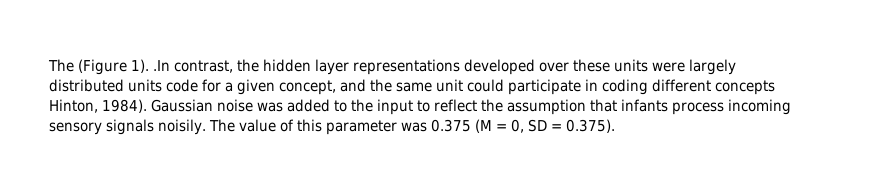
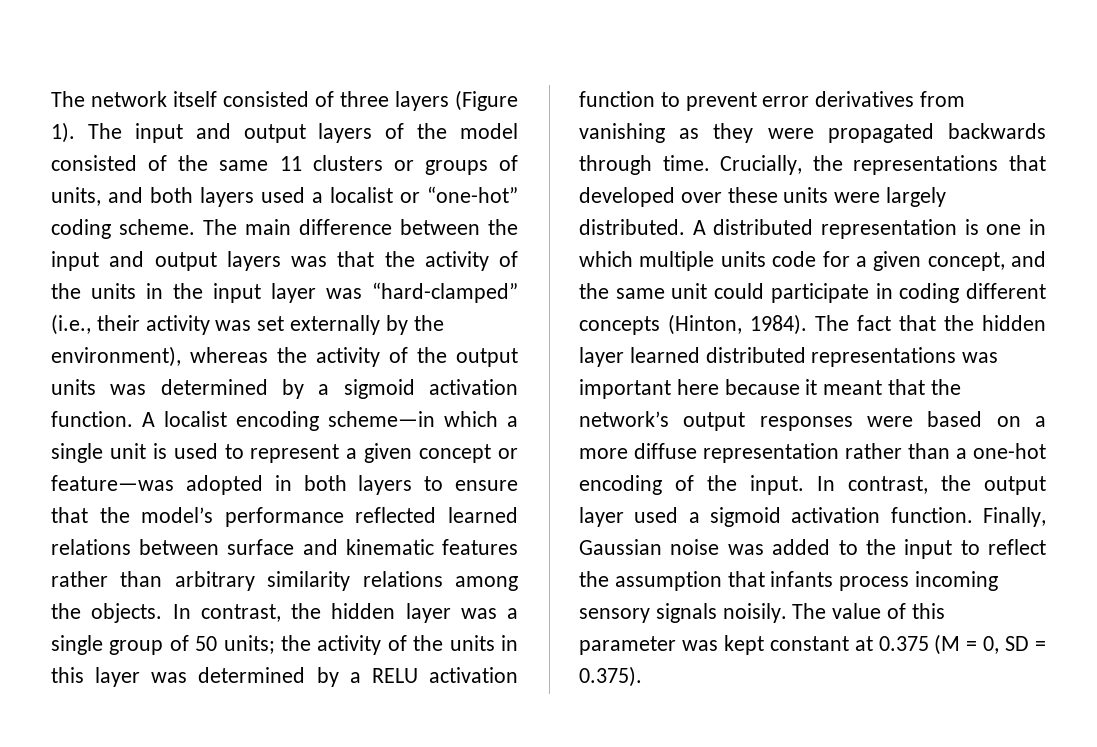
- The (Figure 1). .In contrast, the hidden layer representations developed over these units were largely distributed units code for a given concept, and the same unit could participate in coding different concepts Hinton, 1984). Gaussian noise was added to the input to reflect the assumption that infants process incoming sensory signals noisily.
+ The network itself consisted of three layers (Figure 1). The input and output layers of the model consisted of the same 11 clusters or groups of units, and both layers used a localist or “one-hot” coding scheme. The main difference between the input and output layers was that the activity of the units in the input layer was “hard-clamped” (i.e., their activity was set externally by the environment), whereas the activity of the output units was determined by a sigmoid activation function. A localist encoding scheme—in which a single unit is used to represent a given concept or feature—was adopted in both layers to ensure that the model’s performance reflected learned relations between surface and kinematic features rather than arbitrary similarity relations among the objects. In contrast, the hidden layer was a single group of 50 units; the activity of the units in this layer was determined by a RELU activation function to prevent error derivatives from vanishing as they were propagated backwards through time. Crucially, the representations that developed over these units were largely distributed. A distributed representation is one in which multiple units code for a given concept, and the same unit could participate in coding different concepts (Hinton, 1984). The fact that the hidden layer learned distributed representations was important here because it meant that the network’s output responses were based on a more diffuse representation rather than a one-hot encoding of the input. In contrast, the output layer used a sigmoid activation function. Finally, Gaussian noise was added to the input to reflect the assumption that infants process incoming sensory signals noisily.
- The value of this parameter was 0.375 (M = 0, SD = 0.375).
+ The value of this parameter was kept constant at 0.375 (M = 0, SD = 0.375).

